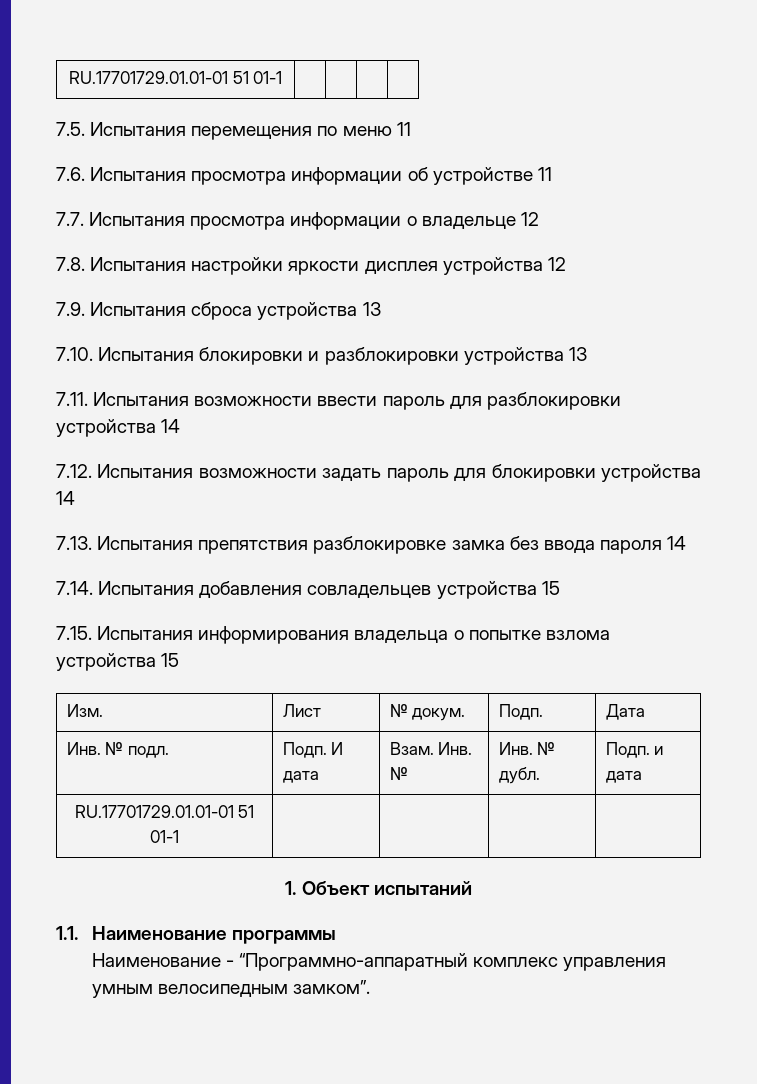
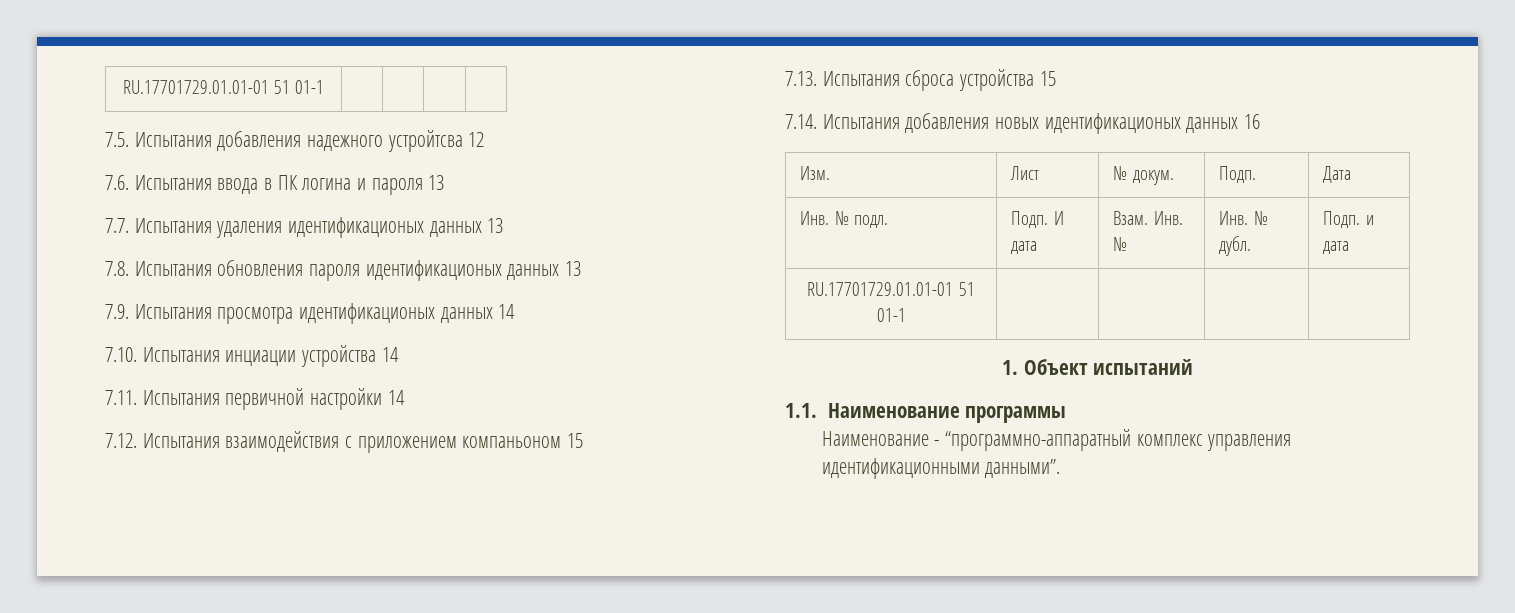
- 7.5. Испытания перемещения по меню 11
- 7.6. Испытания просмотра информации об устройстве 11
- 7.7. Испытания просмотра информации о владельце 12
- 7.8. Испытания настройки яркости дисплея устройства 12
- 7.9. Испытания сброса устройства 13
- 7.10. Испытания блокировки и разблокировки устройства 13
- 7.11. Испытания возможности ввести пароль для разблокировки устройства 14
- 7.12. Испытания возможности задать пароль для блокировки устройства 14
- 7.13. Испытания препятствия разблокировке замка без ввода пароля 14
- 7.14. Испытания добавления совладельцев устройства 15
- 7.15. Испытания информирования владельца о попытке взлома устройства 15
+ 7.5. Испытания добавления надежного устройтсва 12
+ 7.6. Испытания ввода в ПК логина и пароля 13
+ 7.7. Испытания удаления идентификационых данных 13
+ 7.8. Испытания обновления пароля идентификационых данных 13
+ 7.9. Испытания просмотра идентификационых данных 14
+ 7.10. Испытания инциации устройства 14
+ 7.11. Испытания первичной настройки 14
+ 7.12. Испытания взаимодействия с приложением компаньоном 15
+ 7.13. Испытания сброса устройства 15
+ 7.14. Испытания добавления новых идентификационых данных 16
- Наименование - “Программно-аппаратный комплекс управления умным велосипедным замком”.
+ Наименование - “программно-аппаратный комплекс управления идентификационными данными”.

